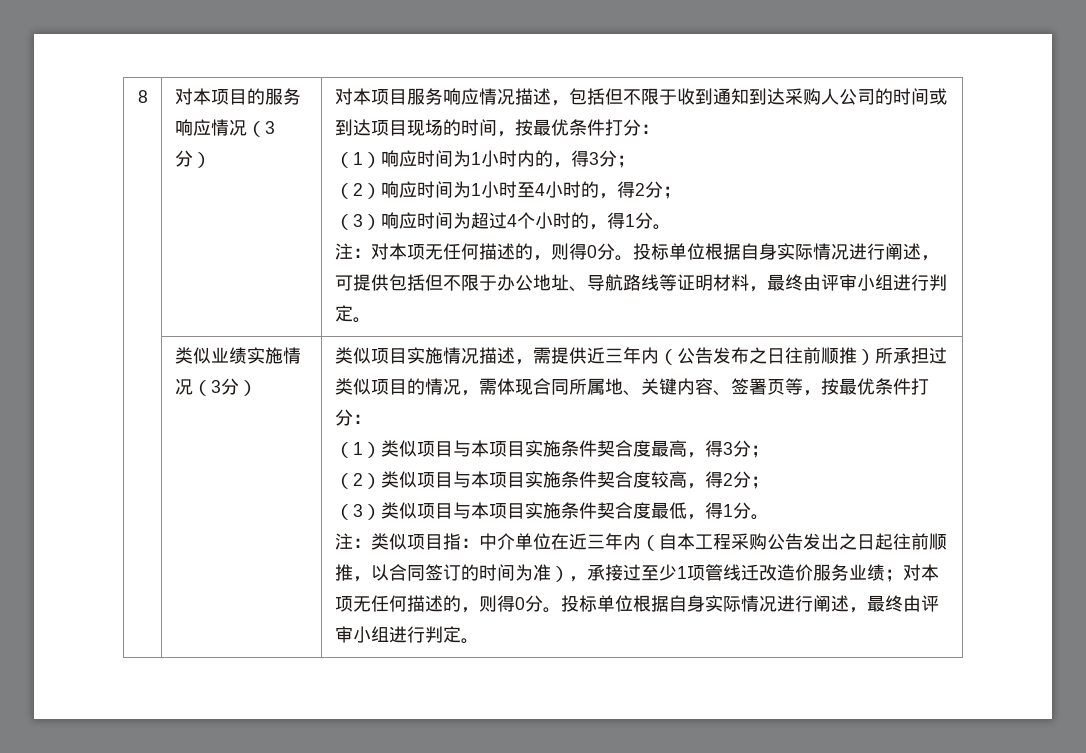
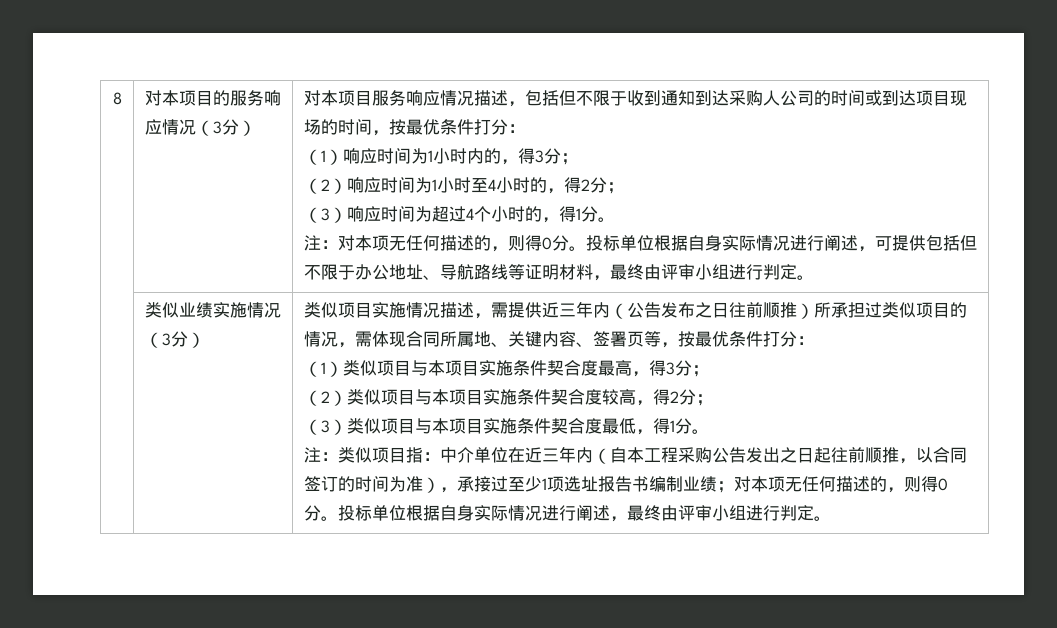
- 注：类似项目指：中介单位在近三年内（自本工程采购公告发出之日起往前顺推，以合同签订的时间为准），承接过至少1项管线迁改造价服务业绩；对本项无任何描述的，则得0分。
+ 注：类似项目指：中介单位在近三年内（自本工程采购公告发出之日起往前顺推，以合同签订的时间为准），承接过至少1项选址报告书编制业绩；对本项无任何描述的，则得0分。

